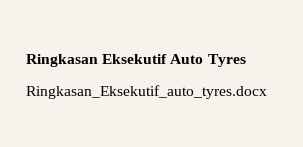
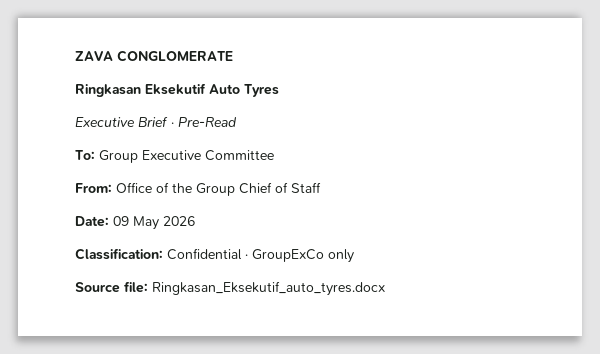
+ ZAVA CONGLOMERATE
- Ringkasan_Eksekutif_auto_tyres.docx
+ Executive Brief · Pre-Read
+ To: Group Executive Committee
+ From: Office of the Group Chief of Staff
+ Date: 09 May 2026
+ Classification: Confidential · GroupExCo only
+ Source file: Ringkasan_Eksekutif_auto_tyres.docx

